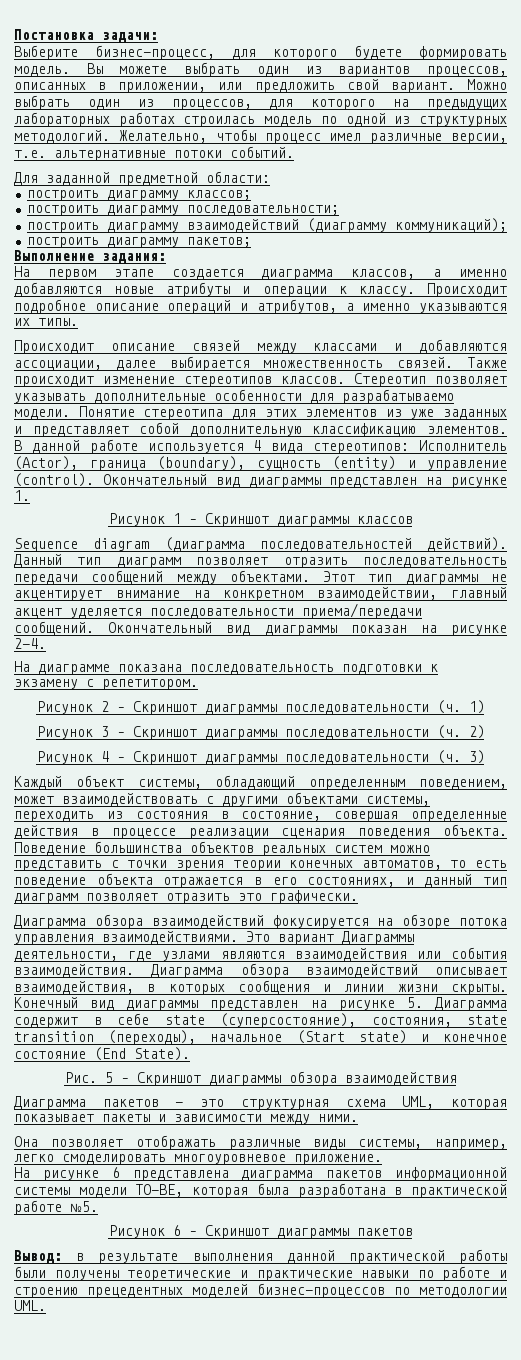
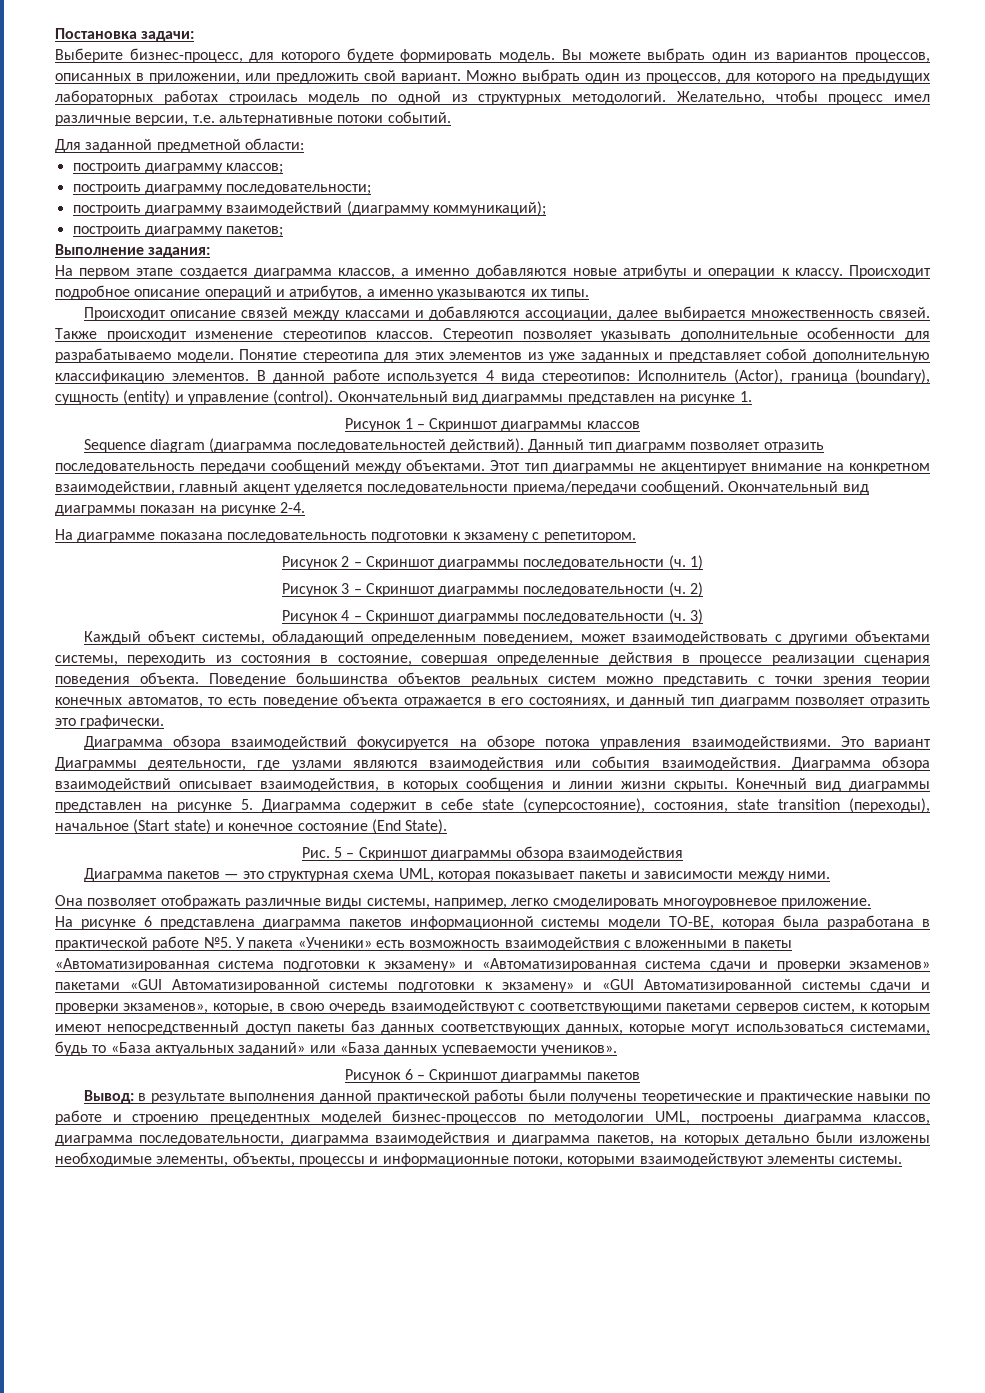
+ У пакета «Ученики» есть возможность взаимодействия с вложенными в пакеты «Автоматизированная система подготовки к экзамену» и «Автоматизированная система сдачи и проверки экзаменов» пакетами «GUI Автоматизированной системы подготовки к экзамену» и «GUI Автоматизированной системы сдачи и проверки экзаменов», которые, в свою очередь взаимодействуют с соответствующими пакетами серверов систем, к которым имеют непосредственный доступ пакеты баз данных соответствующих данных, которые могут использоваться системами, будь то «База актуальных заданий» или «База данных успеваемости учеников».
- Вывод: в результате выполнения данной практической работы были получены теоретические и практические навыки по работе и строению прецедентных моделей бизнес-процессов по методологии UML.
+ Вывод: в результате выполнения данной практической работы были получены теоретические и практические навыки по работе и строению прецедентных моделей бизнес-процессов по методологии UML, построены диаграмма классов, диаграмма последовательности, диаграмма взаимодействия и диаграмма пакетов, на которых детально были изложены необходимые элементы, объекты, процессы и информационные потоки, которыми взаимодействуют элементы системы.

